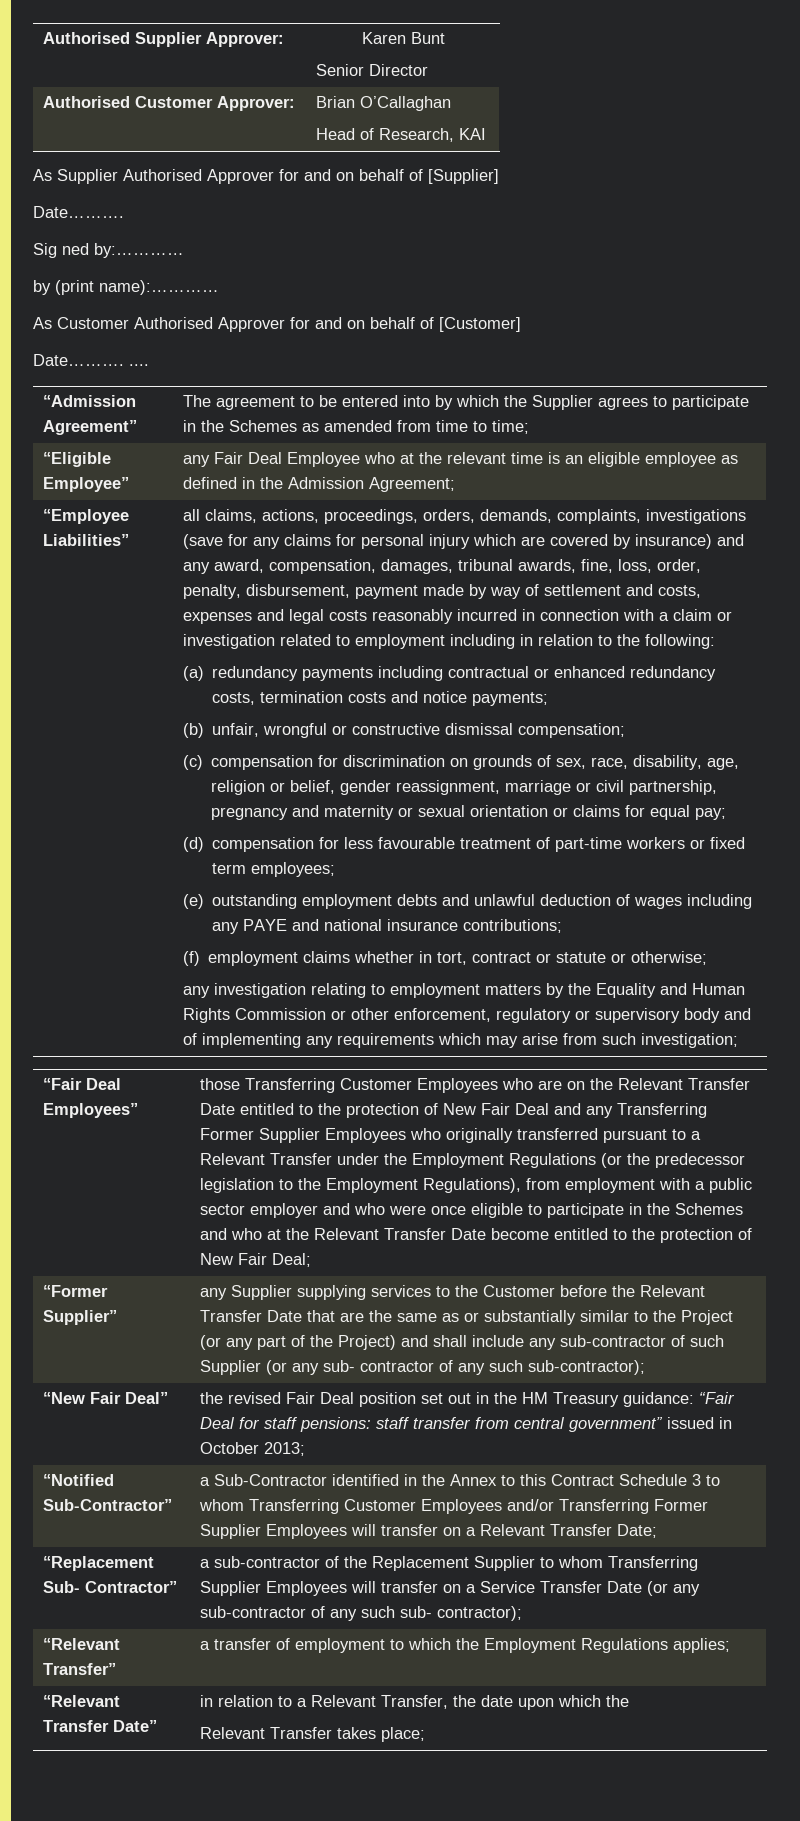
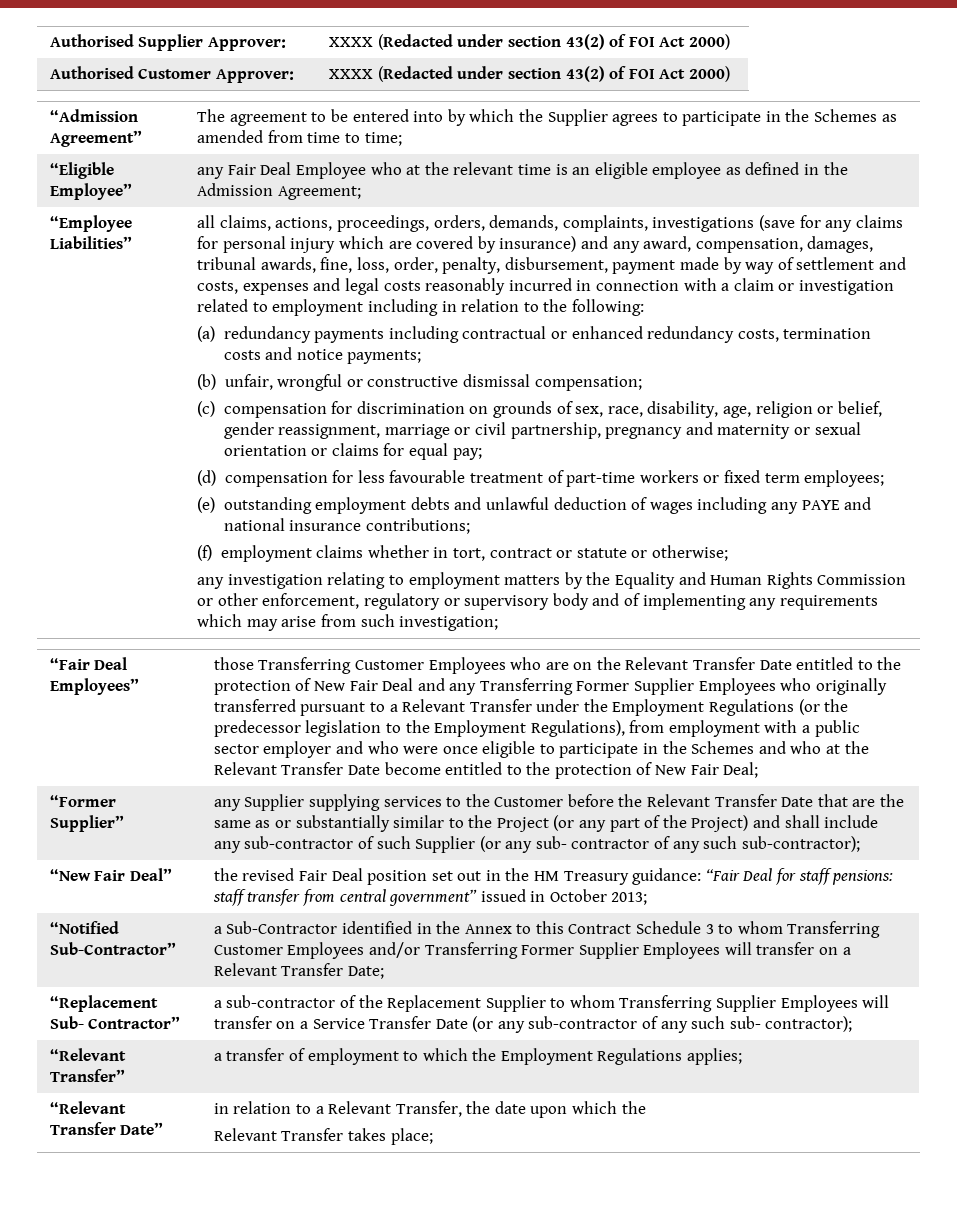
- Authorised Supplier Approver: | Karen Bunt
- Senior Director
- Authorised Customer Approver: | Brian O’Callaghan
- Head of Research, KAI
- As Supplier Authorised Approver for and on behalf of [Supplier]
- Date……….
- Sig ned by:…………
- by (print name):…………
- As Customer Authorised Approver for and on behalf of [Customer]
- Date………. ....
+ Authorised Supplier Approver: | XXXX (Redacted under section 43(2) of FOI Act 2000)
+ Authorised Customer Approver: | XXXX (Redacted under section 43(2) of FOI Act 2000)

